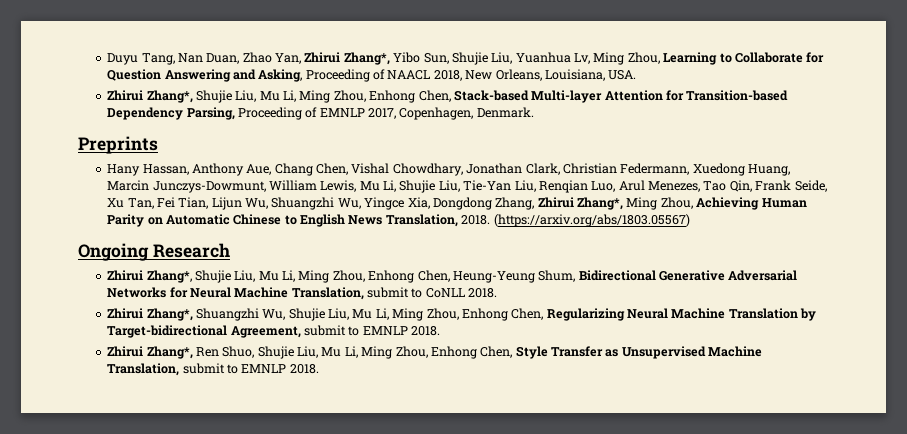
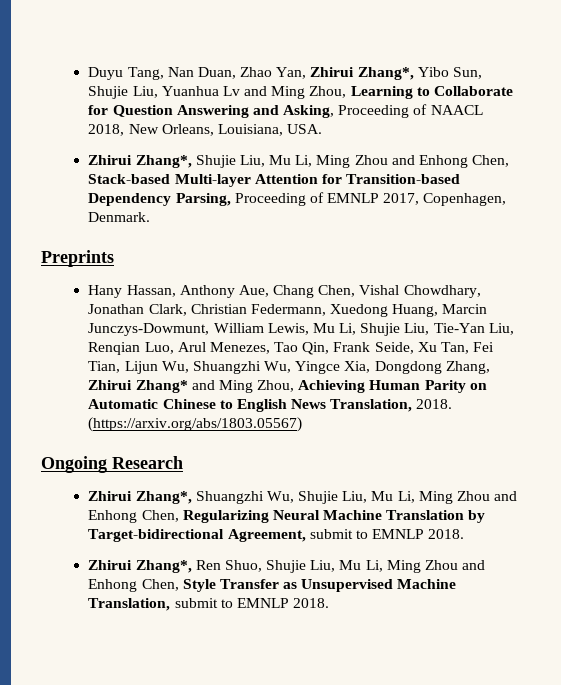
- Duyu Tang, Nan Duan, Zhao Yan, Zhirui Zhang*, Yibo Sun, Shujie Liu, Yuanhua Lv, Ming Zhou, Learning to Collaborate for Question Answering and Asking, Proceeding of NAACL 2018, New Orleans, Louisiana, USA.
+ Duyu Tang, Nan Duan, Zhao Yan, Zhirui Zhang*, Yibo Sun, Shujie Liu, Yuanhua Lv and Ming Zhou, Learning to Collaborate for Question Answering and Asking, Proceeding of NAACL 2018, New Orleans, Louisiana, USA.
- Zhirui Zhang*, Shujie Liu, Mu Li, Ming Zhou, Enhong Chen, Stack-based Multi-layer Attention for Transition-based Dependency Parsing, Proceeding of EMNLP 2017, Copenhagen, Denmark.
+ Zhirui Zhang*, Shujie Liu, Mu Li, Ming Zhou and Enhong Chen, Stack-based Multi-layer Attention for Transition-based Dependency Parsing, Proceeding of EMNLP 2017, Copenhagen, Denmark.
- Hany Hassan, Anthony Aue, Chang Chen, Vishal Chowdhary, Jonathan Clark, Christian Federmann, Xuedong Huang, Marcin Junczys-Dowmunt, William Lewis, Mu Li, Shujie Liu, Tie-Yan Liu, Renqian Luo, Arul Menezes, Tao Qin, Frank Seide, Xu Tan, Fei Tian, Lijun Wu, Shuangzhi Wu, Yingce Xia, Dongdong Zhang, Zhirui Zhang*, Ming Zhou, Achieving Human Parity on Automatic Chinese to English News Translation, 2018.
+ Hany Hassan, Anthony Aue, Chang Chen, Vishal Chowdhary, Jonathan Clark, Christian Federmann, Xuedong Huang, Marcin Junczys-Dowmunt, William Lewis, Mu Li, Shujie Liu, Tie-Yan Liu, Renqian Luo, Arul Menezes, Tao Qin, Frank Seide, Xu Tan, Fei Tian, Lijun Wu, Shuangzhi Wu, Yingce Xia, Dongdong Zhang, Zhirui Zhang* and Ming Zhou, Achieving Human Parity on Automatic Chinese to English News Translation, 2018.
- Zhirui Zhang*, Shujie Liu, Mu Li, Ming Zhou, Enhong Chen, Heung-Yeung Shum, Bidirectional Generative Adversarial Networks for Neural Machine Translation, submit to CoNLL 2018.
- Zhirui Zhang*, Shuangzhi Wu, Shujie Liu, Mu Li, Ming Zhou, Enhong Chen, Regularizing Neural Machine Translation by Target-bidirectional Agreement, submit to EMNLP 2018.
+ Zhirui Zhang*, Shuangzhi Wu, Shujie Liu, Mu Li, Ming Zhou and Enhong Chen, Regularizing Neural Machine Translation by Target-bidirectional Agreement, submit to EMNLP 2018.
- Zhirui Zhang*, Ren Shuo, Shujie Liu, Mu Li, Ming Zhou, Enhong Chen, Style Transfer as Unsupervised Machine Translation, submit to EMNLP 2018.
+ Zhirui Zhang*, Ren Shuo, Shujie Liu, Mu Li, Ming Zhou and Enhong Chen, Style Transfer as Unsupervised Machine Translation, submit to EMNLP 2018.

